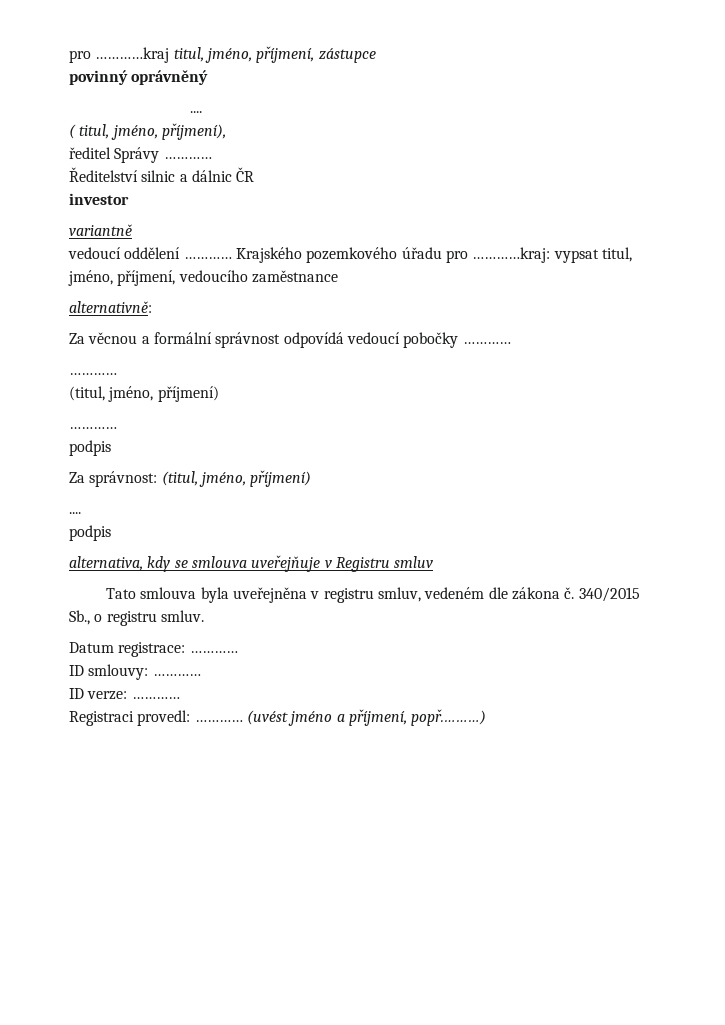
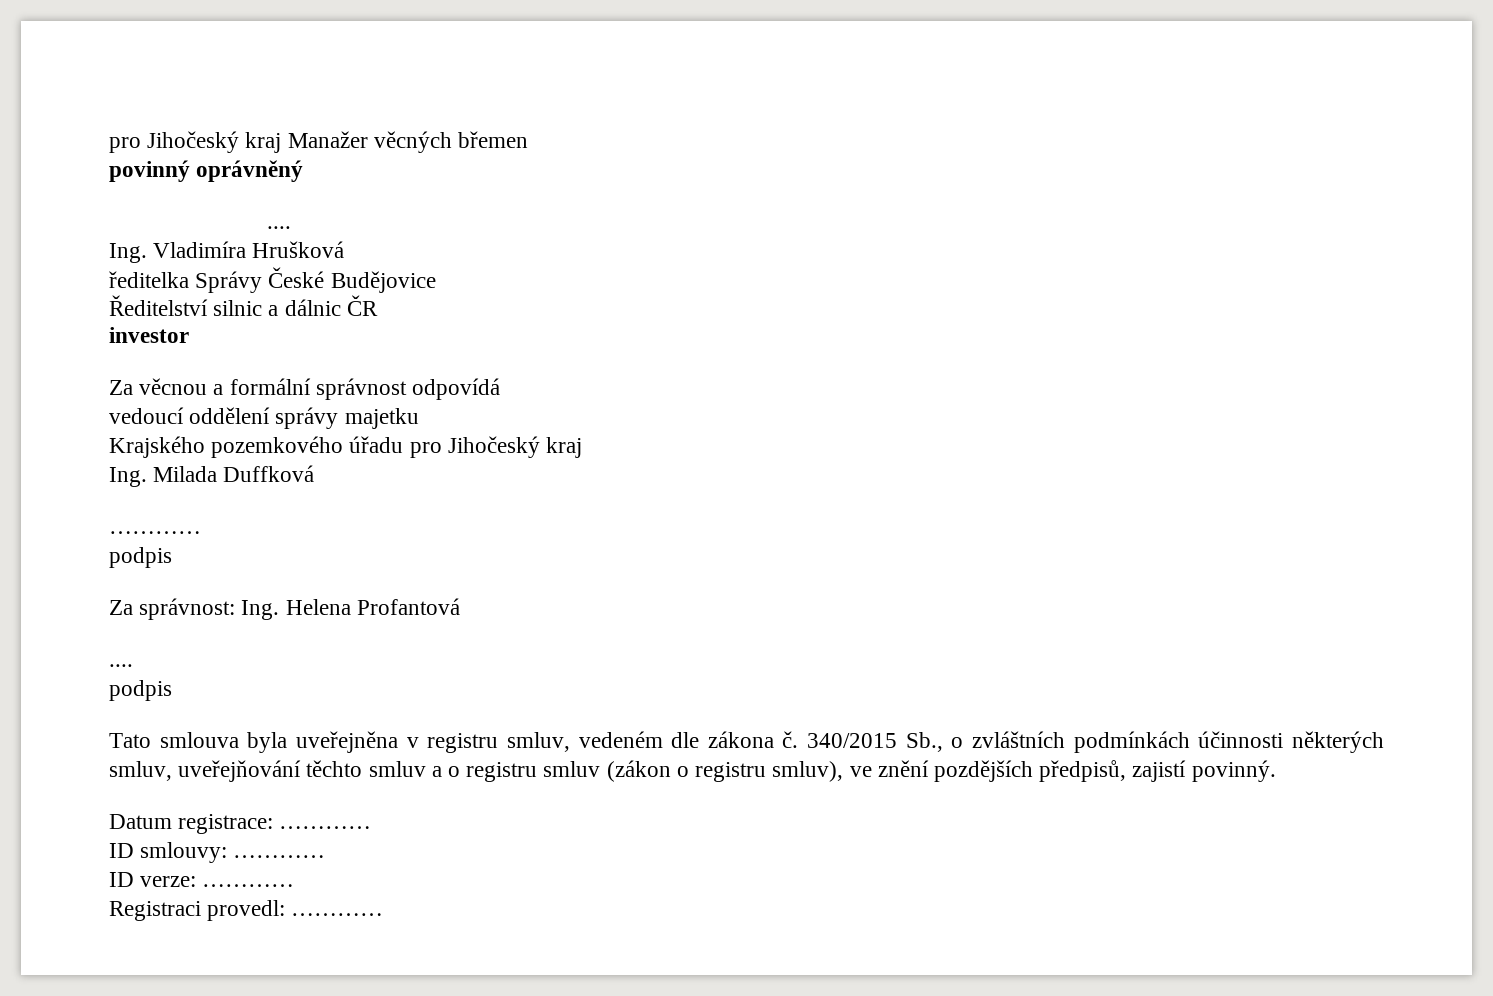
- pro …………kraj titul, jméno, příjmení, zástupce
+ pro Jihočeský kraj Manažer věcných břemen
  povinný oprávněný
  ....
- ( titul, jméno, příjmení),
- ředitel Správy …………
+ Ing. Vladimíra Hrušková
+ ředitelka Správy České Budějovice
- variantně
- vedoucí oddělení ………… Krajského pozemkového úřadu pro …………kraj: vypsat titul, jméno, příjmení, vedoucího zaměstnance
- alternativně:
- Za věcnou a formální správnost odpovídá vedoucí pobočky …………
- …………
- (titul, jméno, příjmení)
+ Za věcnou a formální správnost odpovídá
+ vedoucí oddělení správy majetku
+ Krajského pozemkového úřadu pro Jihočeský kraj
+ Ing. Milada Duffková
- Za správnost: (titul, jméno, příjmení)
+ Za správnost: Ing. Helena Profantová
- alternativa, kdy se smlouva uveřejňuje v Registru smluv
- 340/2015 Sb., o registru smluv.
+ 340/2015 Sb., o zvláštních podmínkách účinnosti některých smluv, uveřejňování těchto smluv a o registru smluv (zákon o registru smluv), ve znění pozdějších předpisů, zajistí povinný.
- (uvést jméno a příjmení, popř.………)

